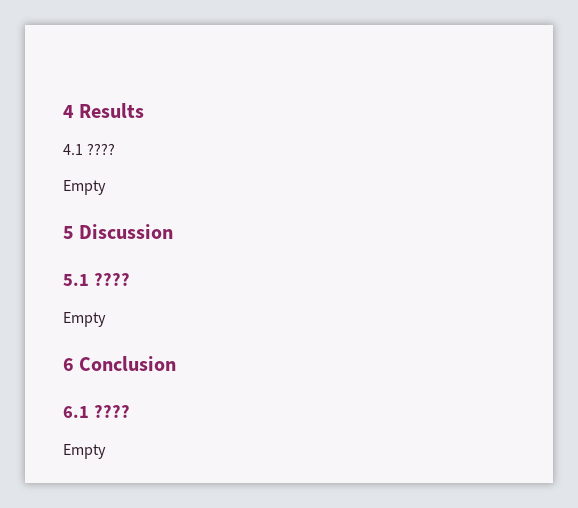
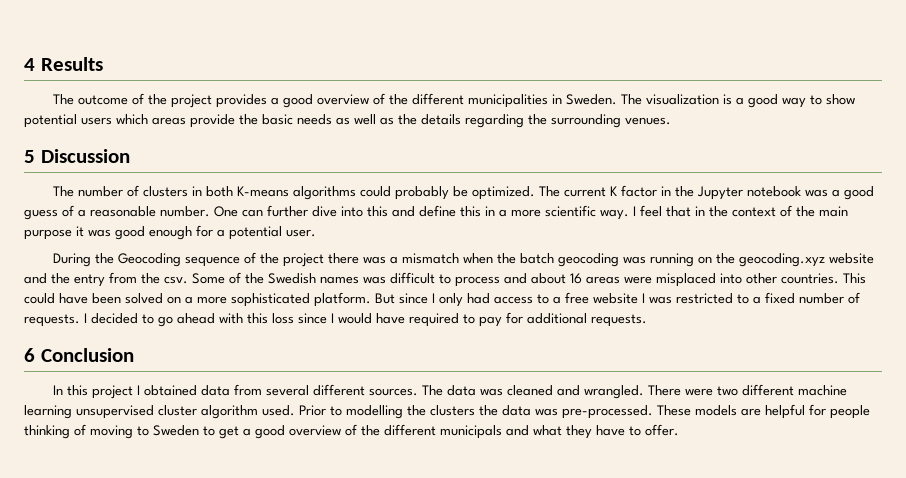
- 4.1 ????
- Empty
+ The outcome of the project provides a good overview of the different municipalities in Sweden. The visualization is a good way to show potential users which areas provide the basic needs as well as the details regarding the surrounding venues.
  5 Discussion
- 5.1 ????
- Empty
+ The number of clusters in both K-means algorithms could probably be optimized. The current K factor in the Jupyter notebook was a good guess of a reasonable number. One can further dive into this and define this in a more scientific way. I feel that in the context of the main purpose it was good enough for a potential user.
+ During the Geocoding sequence of the project there was a mismatch when the batch geocoding was running on the geocoding.xyz website and the entry from the csv. Some of the Swedish names was difficult to process and about 16 areas were misplaced into other countries. This could have been solved on a more sophisticated platform. But since I only had access to a free website I was restricted to a fixed number of requests. I decided to go ahead with this loss since I would have required to pay for additional requests.
  6 Conclusion
- 6.1 ????
- Empty
+ In this project I obtained data from several different sources. The data was cleaned and wrangled. There were two different machine learning unsupervised cluster algorithm used. Prior to modelling the clusters the data was pre-processed. These models are helpful for people thinking of moving to Sweden to get a good overview of the different municipals and what they have to offer.

